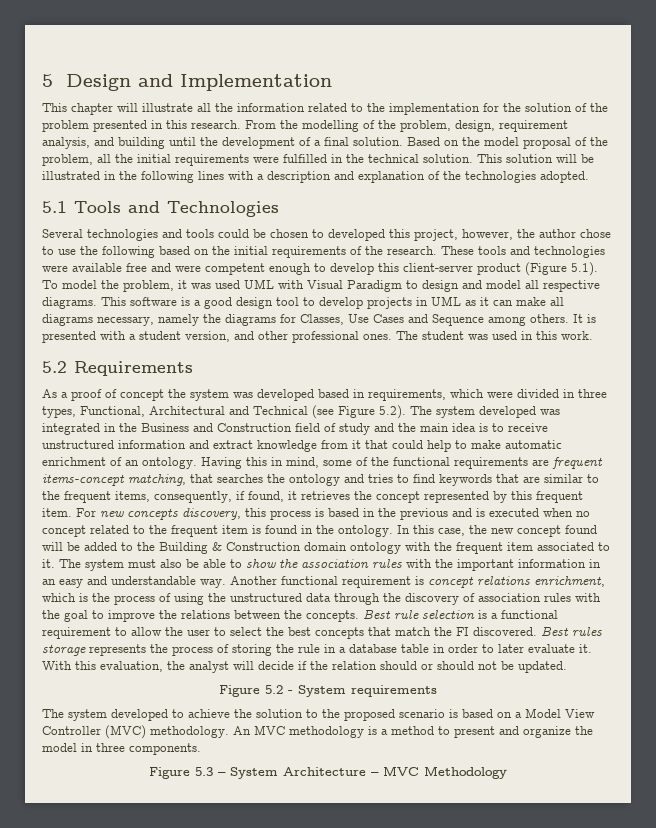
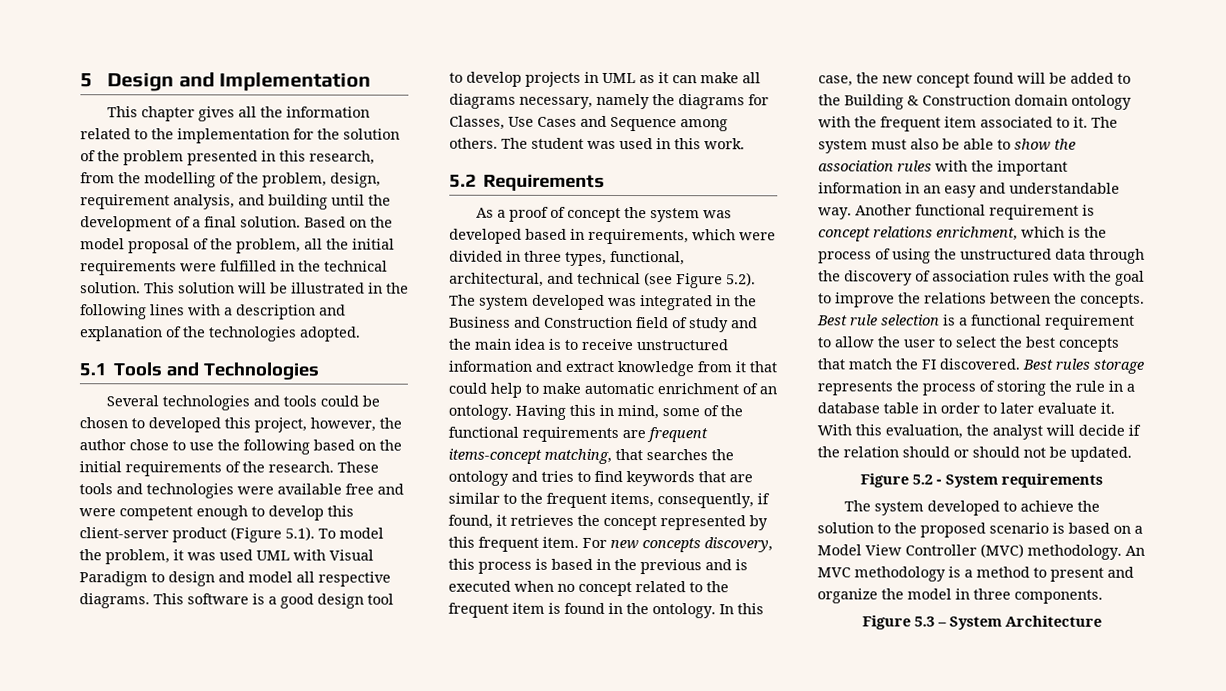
- This chapter will illustrate all the information related to the implementation for the solution of the problem presented in this research. From the modelling of the problem, design, requirement analysis, and building until the development of a final solution.
+ This chapter gives all the information related to the implementation for the solution of the problem presented in this research, from the modelling of the problem, design, requirement analysis, and building until the development of a final solution.
- It is presented with a student version, and other professional ones.
- As a proof of concept the system was developed based in requirements, which were divided in three types, Functional, Architectural and Technical (see Figure 5.2). The system developed was integrated in the Business and Construction field of study and the main idea is to receive unstructured information and extract knowledge from it that could help to make automatic enrichment of an ontology.
+ As a proof of concept the system was developed based in requirements, which were divided in three types, functional, architectural, and technical (see Figure 5.2). The system developed was integrated in the Business and Construction field of study and the main idea is to receive unstructured information and extract knowledge from it that could help to make automatic enrichment of an ontology.
- Figure 5.3 – System Architecture – MVC Methodology
+ Figure 5.3 – System Architecture

